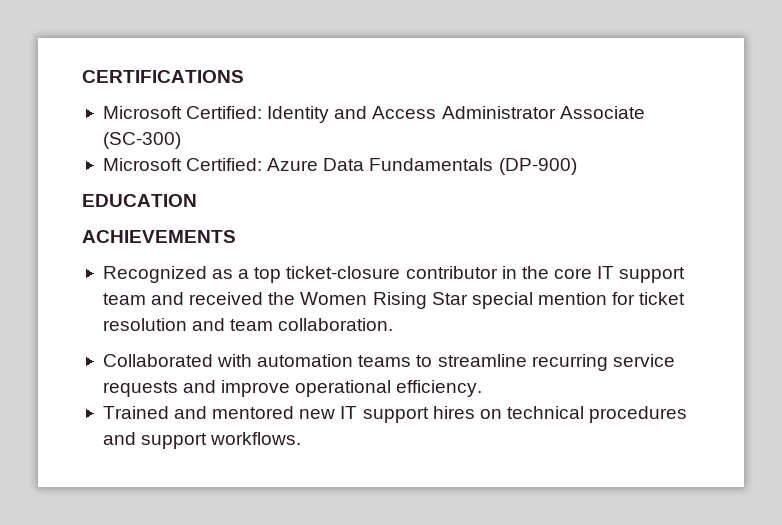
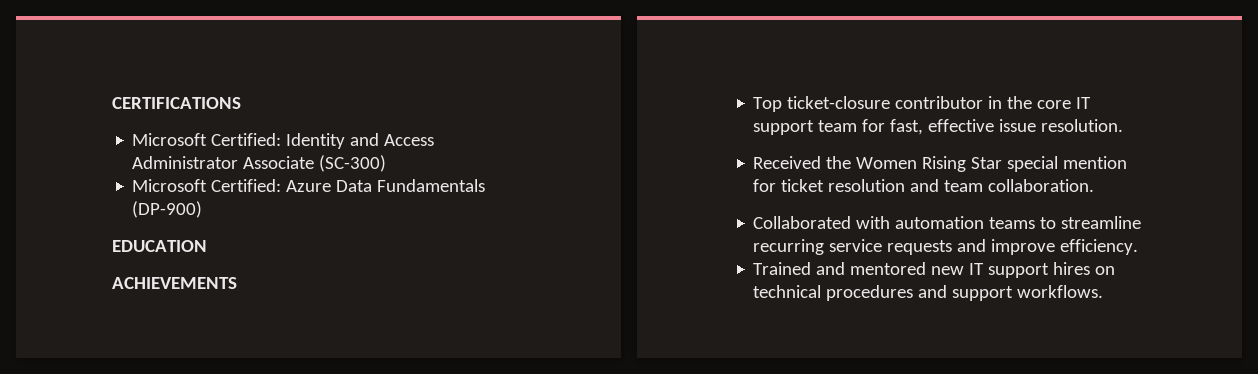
- Recognized as a top ticket-closure contributor in the core IT support team and received the Women Rising Star special mention for ticket resolution and team collaboration.
+ Top ticket-closure contributor in the core IT support team for fast, effective issue resolution.
+ Received the Women Rising Star special mention for ticket resolution and team collaboration.
- Collaborated with automation teams to streamline recurring service requests and improve operational efficiency.
+ Collaborated with automation teams to streamline recurring service requests and improve efficiency.

